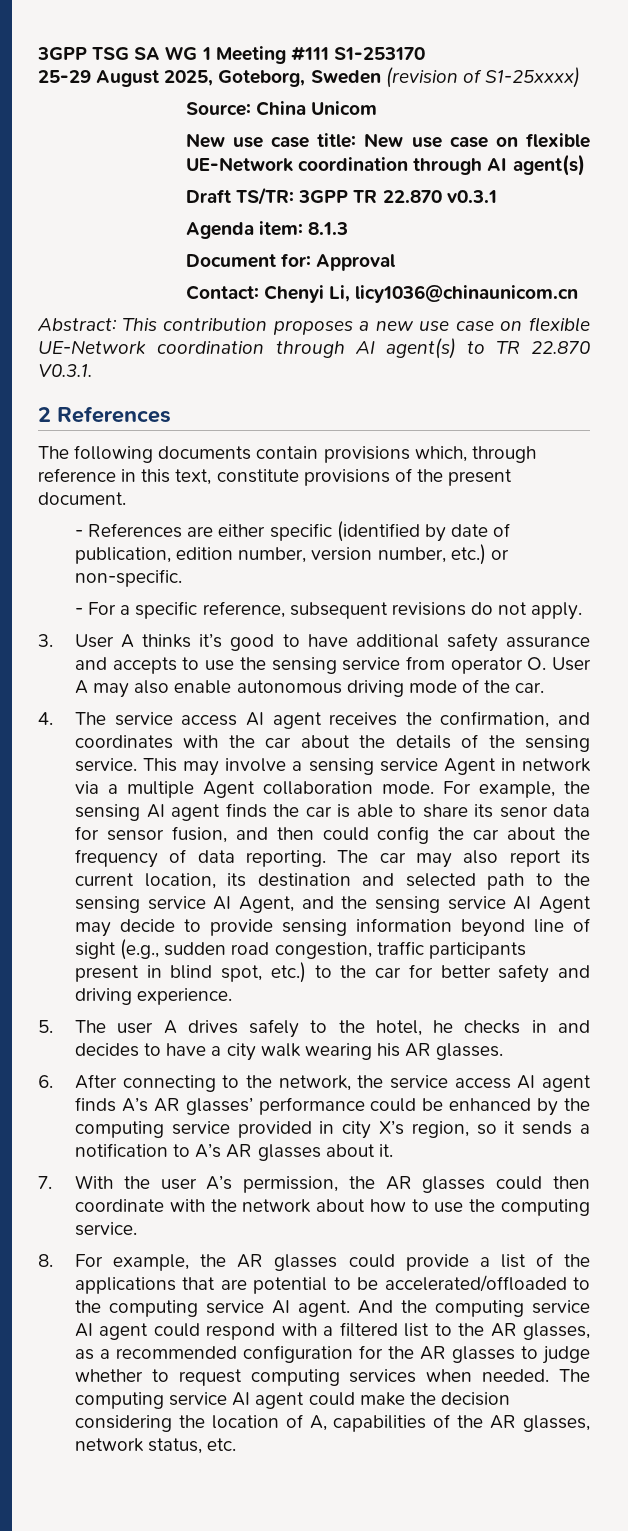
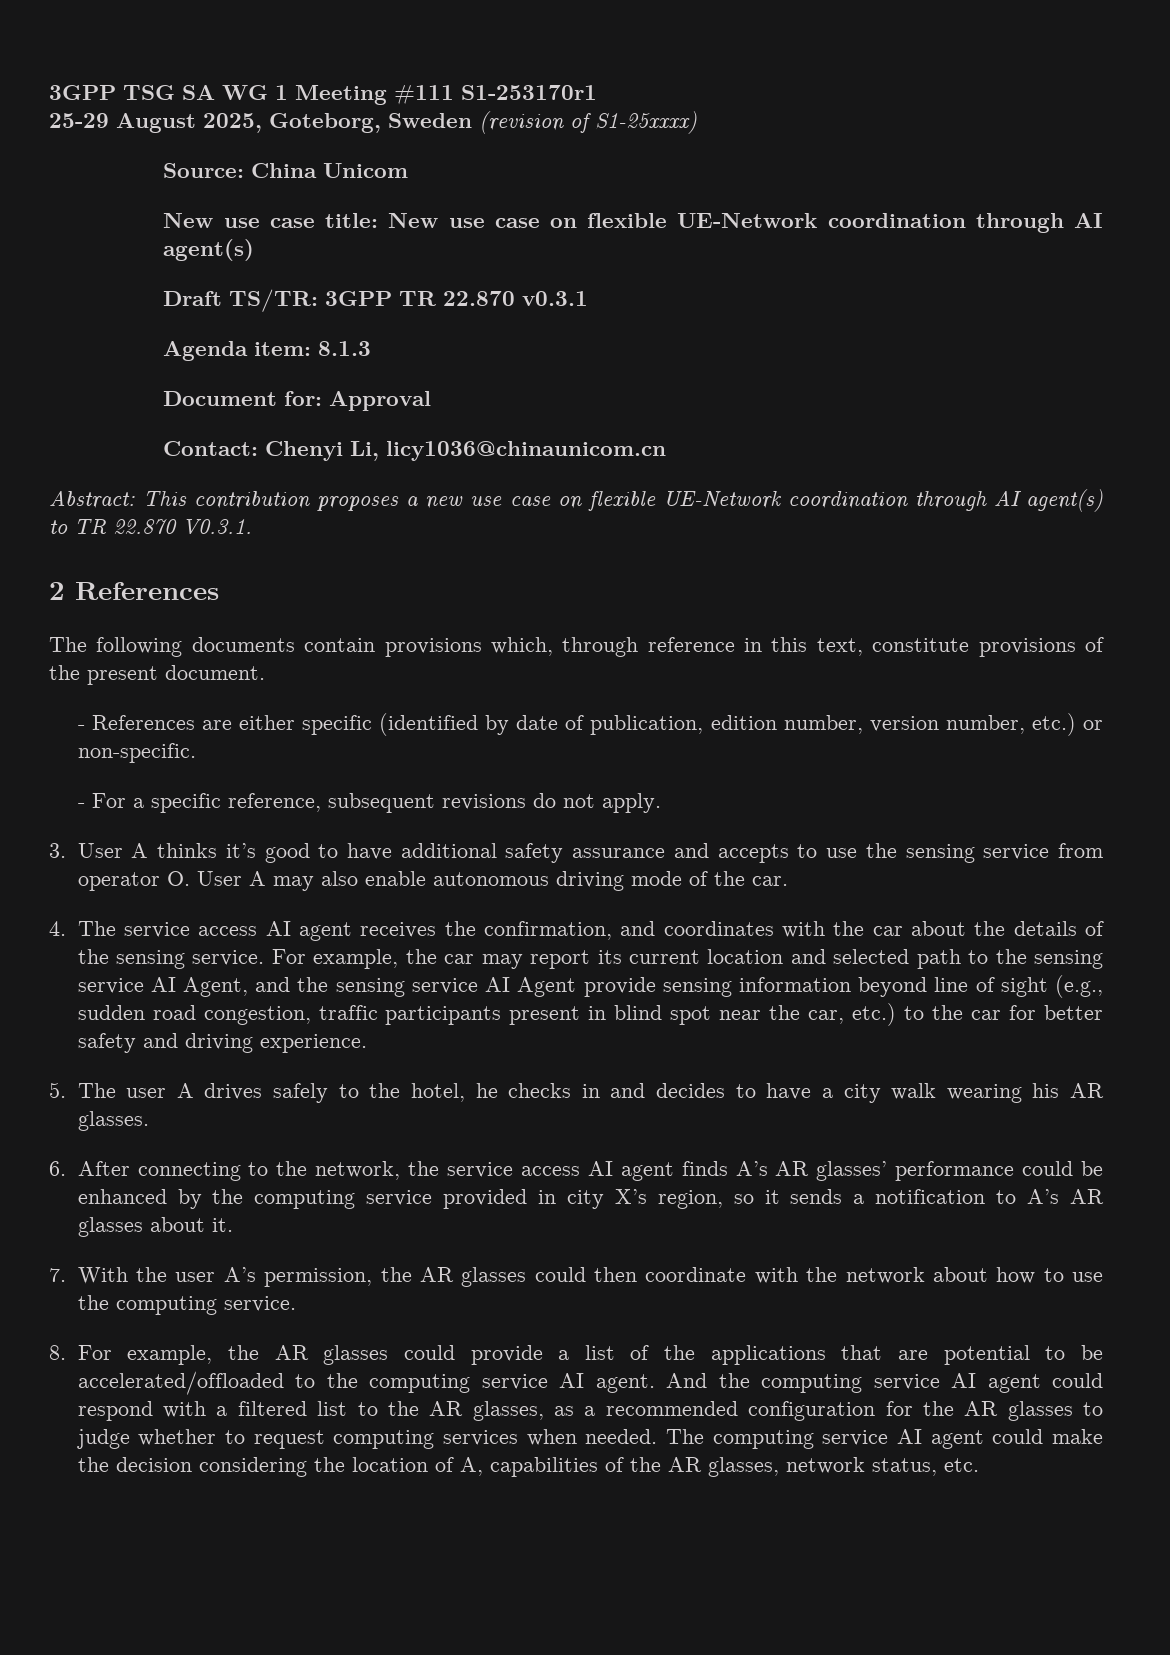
- 3GPP TSG SA WG 1 Meeting #111 S1-253170
+ 3GPP TSG SA WG 1 Meeting #111 S1-253170r1
- This may involve a sensing service Agent in network via a multiple Agent collaboration mode. For example, the sensing AI agent finds the car is able to share its senor data for sensor fusion, and then could config the car about the frequency of data reporting. The car may also report its current location, its destination and selected path to the sensing service AI Agent, and the sensing service AI Agent may decide to provide sensing information beyond line of sight (e.g., sudden road congestion, traffic participants present in blind spot, etc.) to the car for better safety and driving experience.
+ For example, the car may report its current location and selected path to the sensing service AI Agent, and the sensing service AI Agent provide sensing information beyond line of sight (e.g., sudden road congestion, traffic participants present in blind spot near the car, etc.) to the car for better safety and driving experience.

